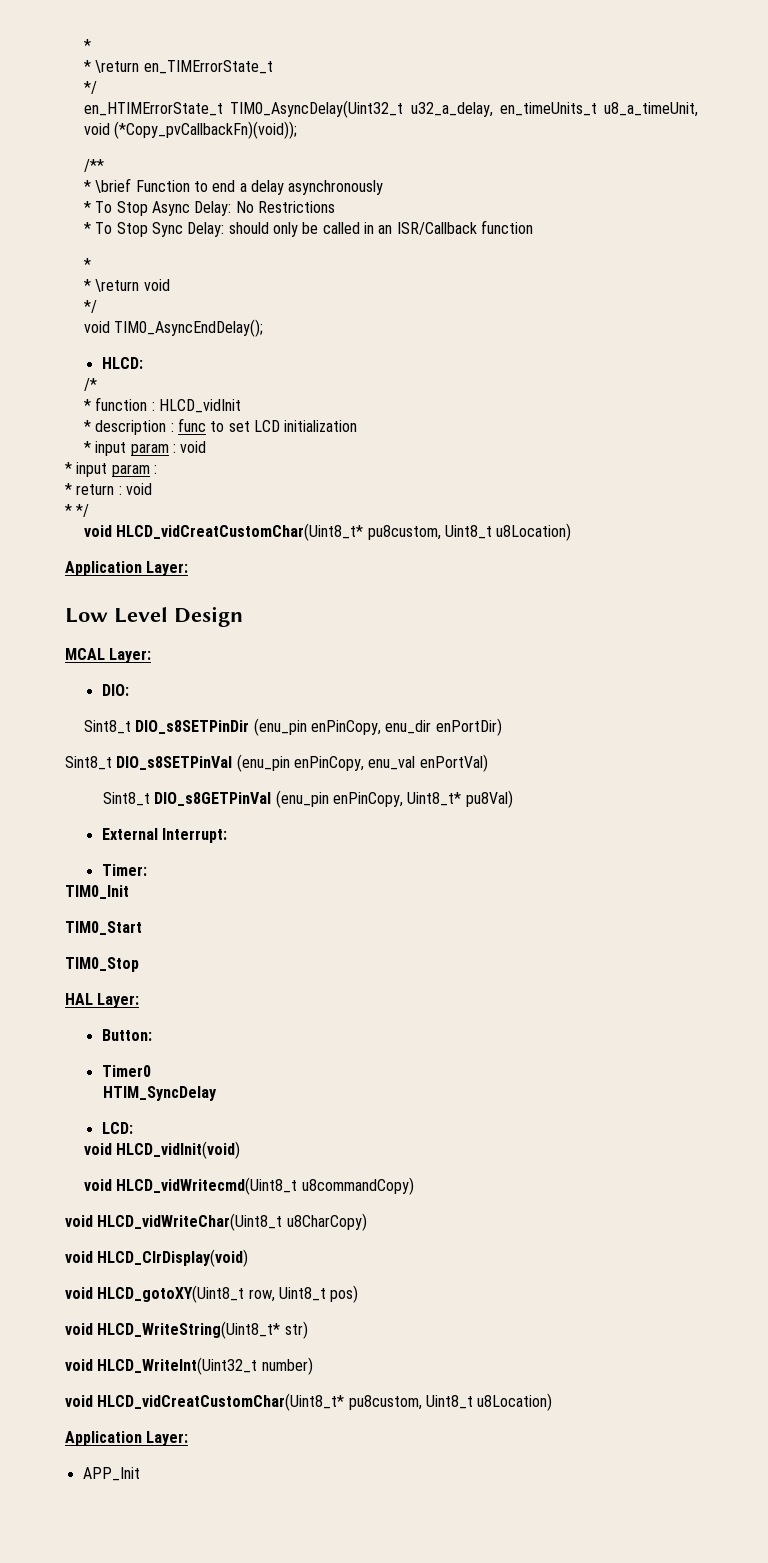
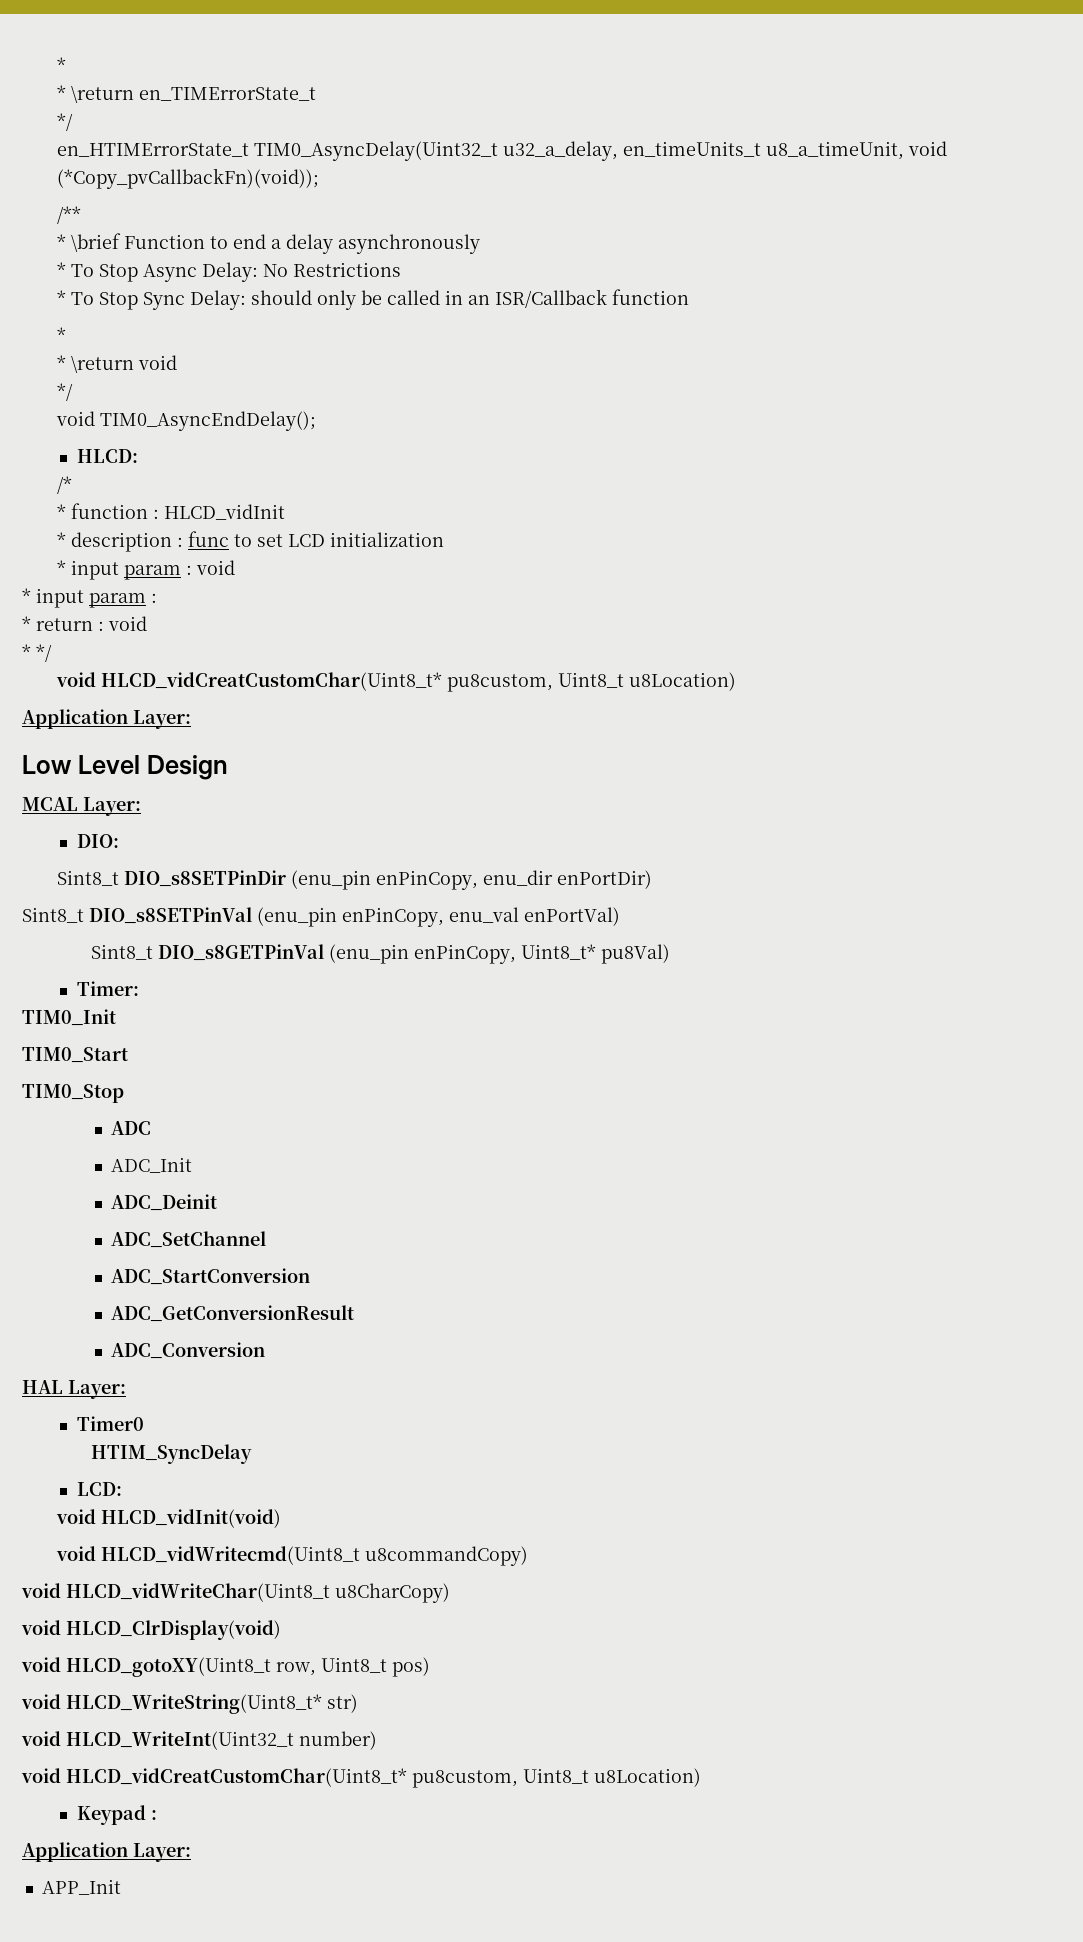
- External Interrupt:
+ ADC
+ ADC_Init
+ ADC_Deinit
+ ADC_SetChannel
+ ADC_StartConversion
+ ADC_GetConversionResult
+ ADC_Conversion
- Button:
+ Keypad :

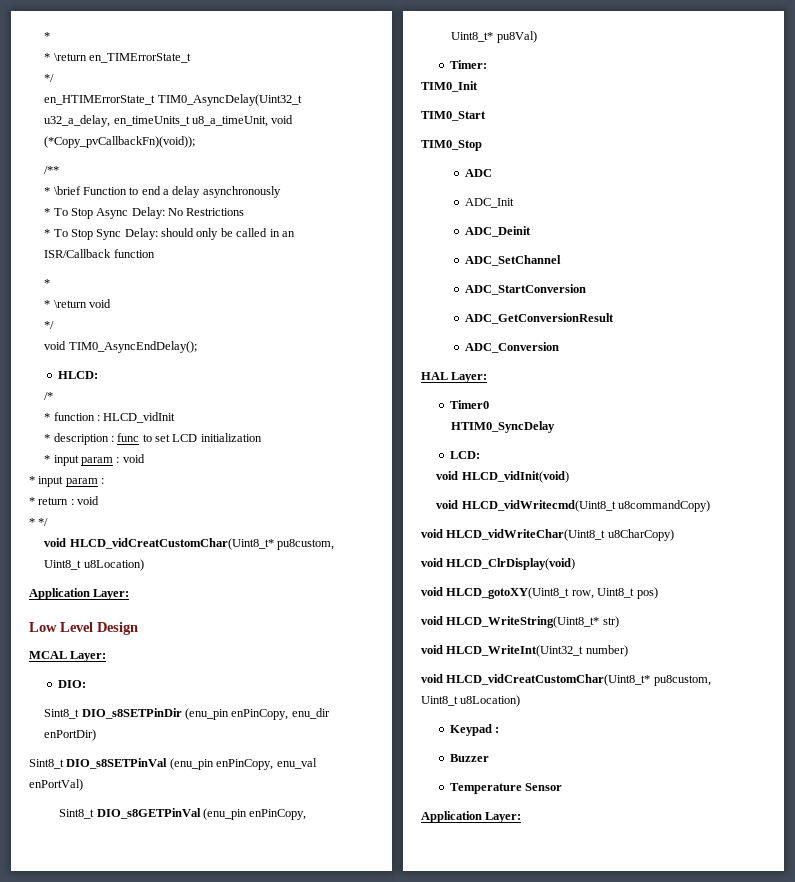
- HTIM_SyncDelay
+ HTIM0_SyncDelay
  Keypad :
+ Buzzer
+ Temperature Sensor
  Application Layer:
- APP_Init

